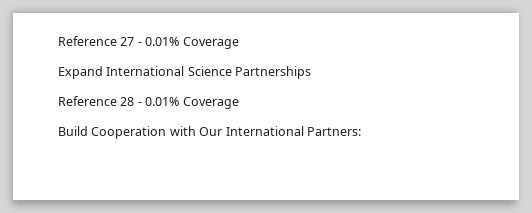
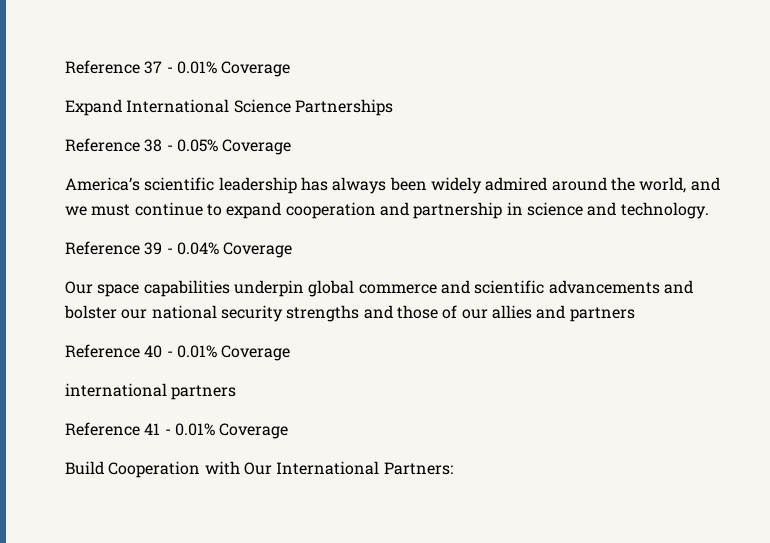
- Reference 27 - 0.01% Coverage
+ Reference 37 - 0.01% Coverage
- Reference 28 - 0.01% Coverage
+ Reference 38 - 0.05% Coverage
+ America’s scientific leadership has always been widely admired around the world, and we must continue to expand cooperation and partnership in science and technology.
+ Reference 39 - 0.04% Coverage
+ Our space capabilities underpin global commerce and scientific advancements and bolster our national security strengths and those of our allies and partners
+ Reference 40 - 0.01% Coverage
+ international partners
+ Reference 41 - 0.01% Coverage

